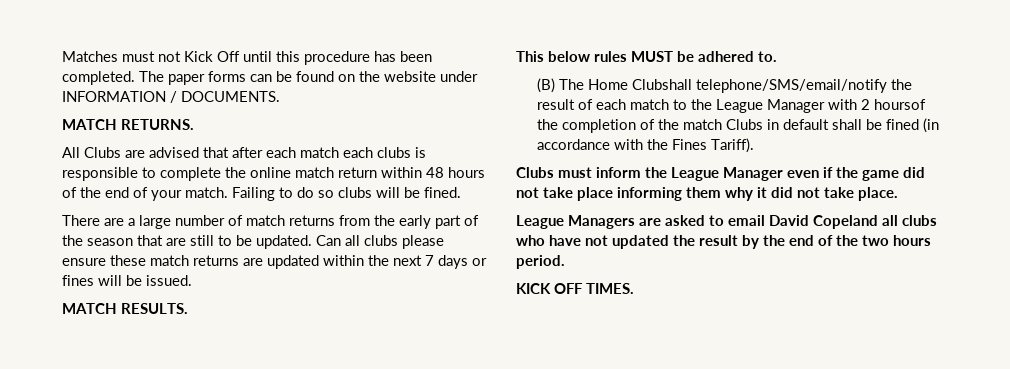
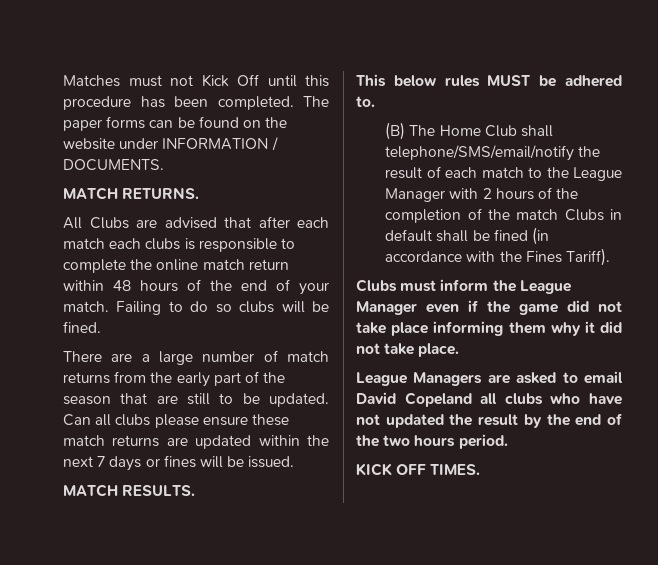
- (B) The Home Clubshall telephone/SMS/email/notify the result of each match to the League Manager with 2 hoursof the completion of the match Clubs in default shall be fined (in accordance with the Fines Tariff).
+ (B) The Home Club shall telephone/SMS/email/notify the result of each match to the League Manager with 2 hours of the completion of the match Clubs in default shall be fined (in accordance with the Fines Tariff).

